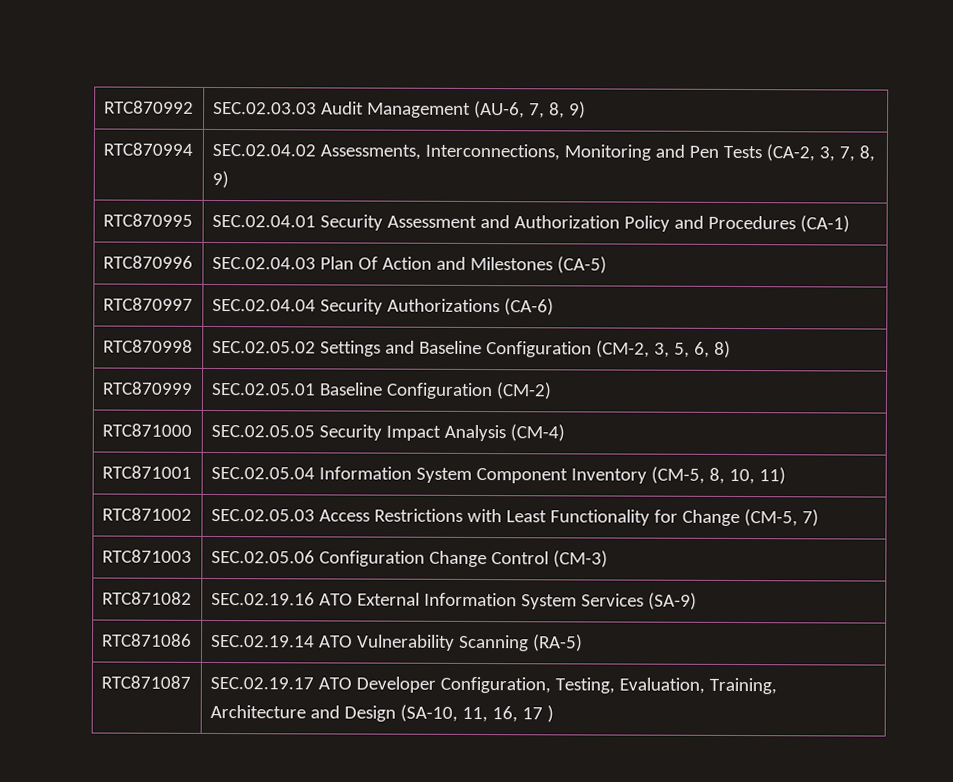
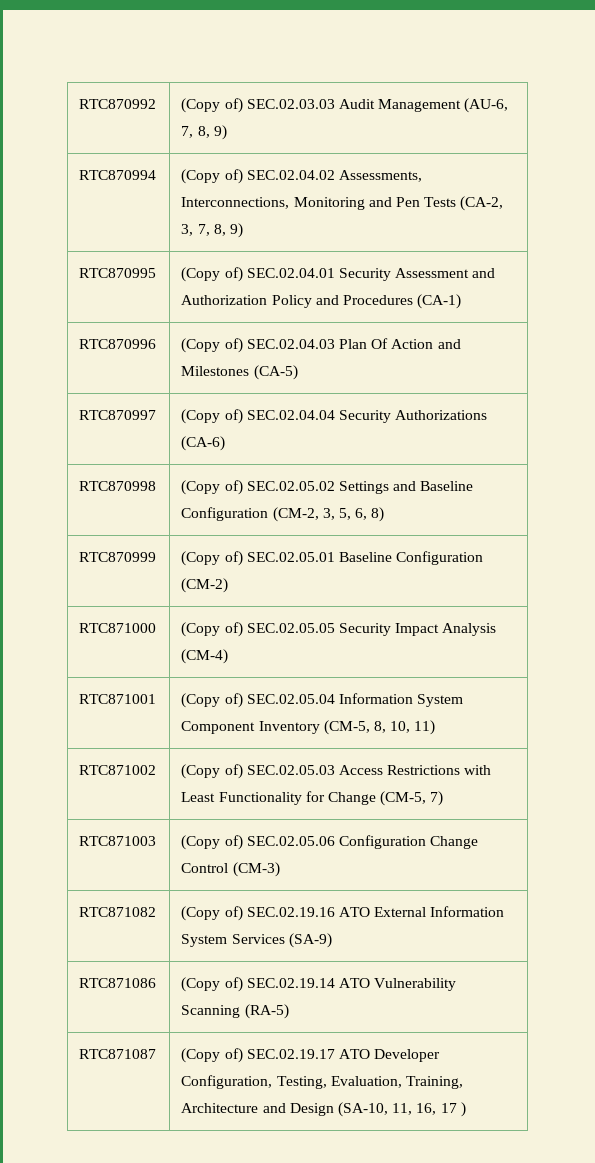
- RTC870992 | SEC.02.03.03 Audit Management (AU-6, 7, 8, 9)
+ RTC870992 | (Copy of) SEC.02.03.03 Audit Management (AU-6, 7, 8, 9)
- RTC870994 | SEC.02.04.02 Assessments, Interconnections, Monitoring and Pen Tests (CA-2, 3, 7, 8, 9)
+ RTC870994 | (Copy of) SEC.02.04.02 Assessments, Interconnections, Monitoring and Pen Tests (CA-2, 3, 7, 8, 9)
- RTC870995 | SEC.02.04.01 Security Assessment and Authorization Policy and Procedures (CA-1)
+ RTC870995 | (Copy of) SEC.02.04.01 Security Assessment and Authorization Policy and Procedures (CA-1)
- RTC870996 | SEC.02.04.03 Plan Of Action and Milestones (CA-5)
+ RTC870996 | (Copy of) SEC.02.04.03 Plan Of Action and Milestones (CA-5)
- RTC870997 | SEC.02.04.04 Security Authorizations (CA-6)
+ RTC870997 | (Copy of) SEC.02.04.04 Security Authorizations (CA-6)
- RTC870998 | SEC.02.05.02 Settings and Baseline Configuration (CM-2, 3, 5, 6, 8)
+ RTC870998 | (Copy of) SEC.02.05.02 Settings and Baseline Configuration (CM-2, 3, 5, 6, 8)
- RTC870999 | SEC.02.05.01 Baseline Configuration (CM-2)
+ RTC870999 | (Copy of) SEC.02.05.01 Baseline Configuration (CM-2)
- RTC871000 | SEC.02.05.05 Security Impact Analysis (CM-4)
+ RTC871000 | (Copy of) SEC.02.05.05 Security Impact Analysis (CM-4)
- RTC871001 | SEC.02.05.04 Information System Component Inventory (CM-5, 8, 10, 11)
+ RTC871001 | (Copy of) SEC.02.05.04 Information System Component Inventory (CM-5, 8, 10, 11)
- RTC871002 | SEC.02.05.03 Access Restrictions with Least Functionality for Change (CM-5, 7)
+ RTC871002 | (Copy of) SEC.02.05.03 Access Restrictions with Least Functionality for Change (CM-5, 7)
- RTC871003 | SEC.02.05.06 Configuration Change Control (CM-3)
+ RTC871003 | (Copy of) SEC.02.05.06 Configuration Change Control (CM-3)
- RTC871082 | SEC.02.19.16 ATO External Information System Services (SA-9)
+ RTC871082 | (Copy of) SEC.02.19.16 ATO External Information System Services (SA-9)
- RTC871086 | SEC.02.19.14 ATO Vulnerability Scanning (RA-5)
+ RTC871086 | (Copy of) SEC.02.19.14 ATO Vulnerability Scanning (RA-5)
- RTC871087 | SEC.02.19.17 ATO Developer Configuration, Testing, Evaluation, Training, Architecture and Design (SA-10, 11, 16, 17 )
+ RTC871087 | (Copy of) SEC.02.19.17 ATO Developer Configuration, Testing, Evaluation, Training, Architecture and Design (SA-10, 11, 16, 17 )

